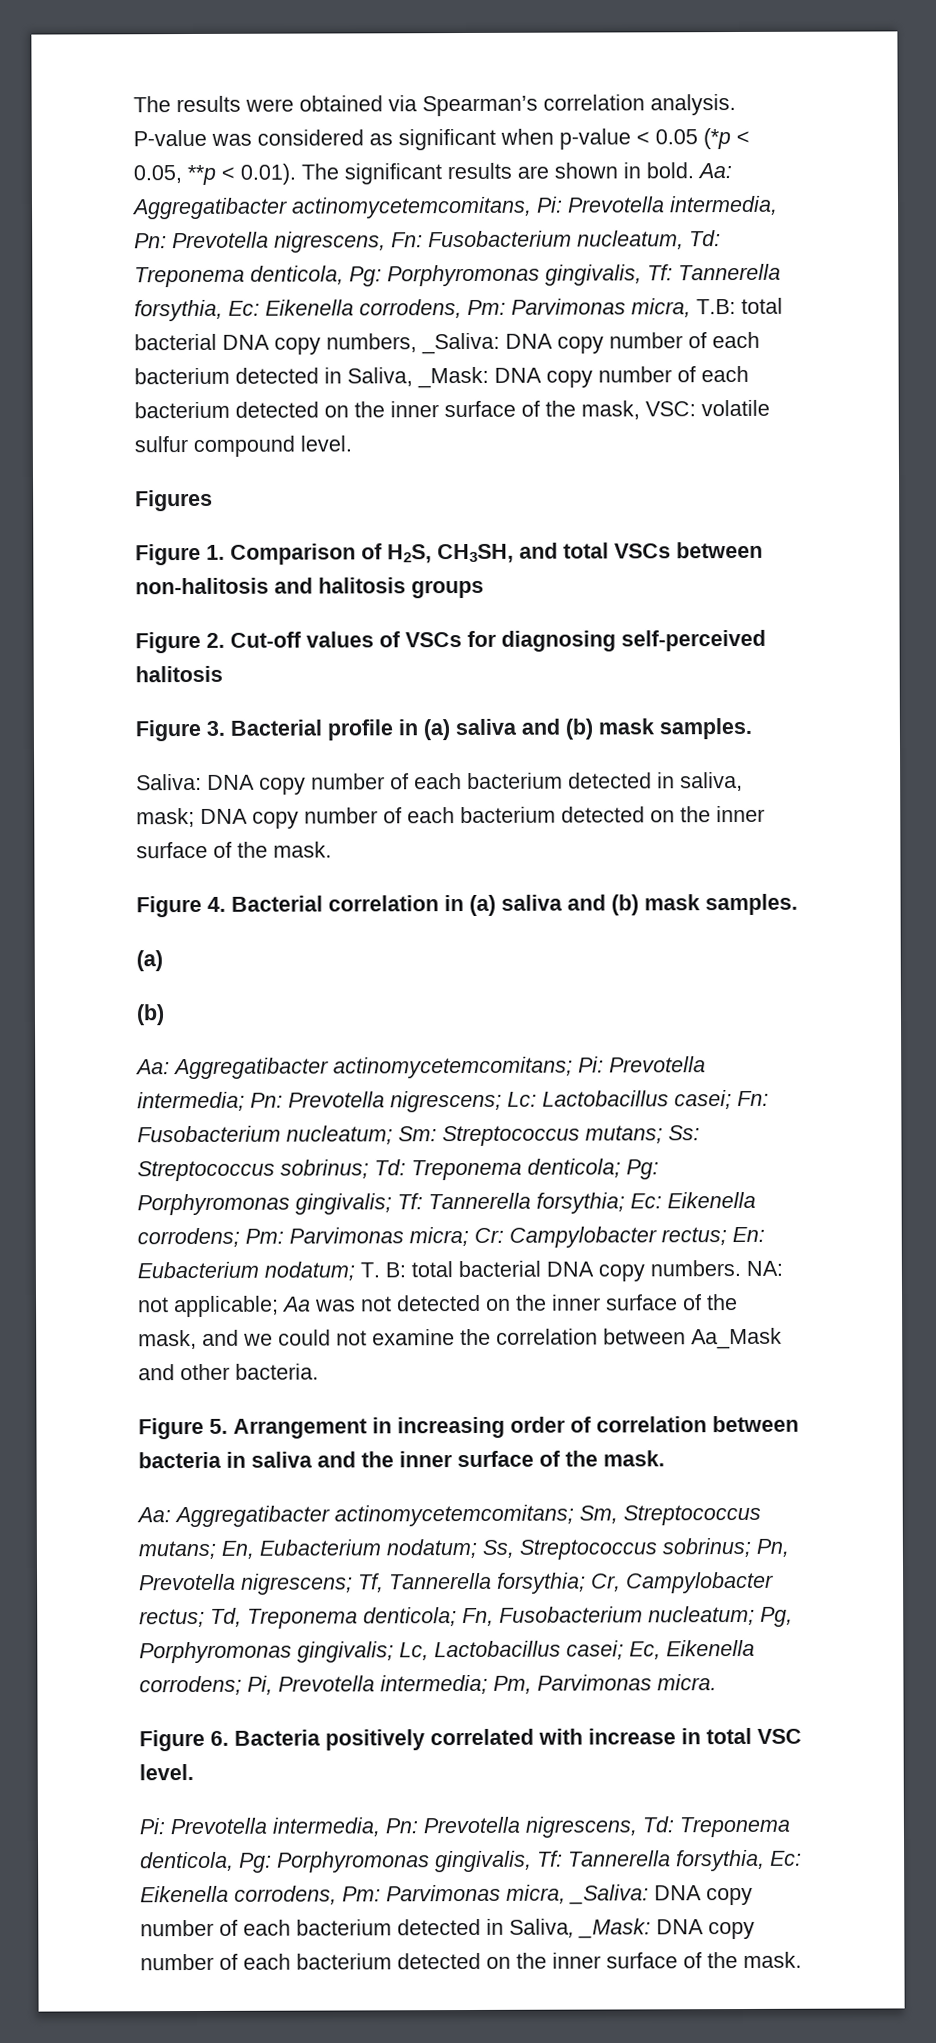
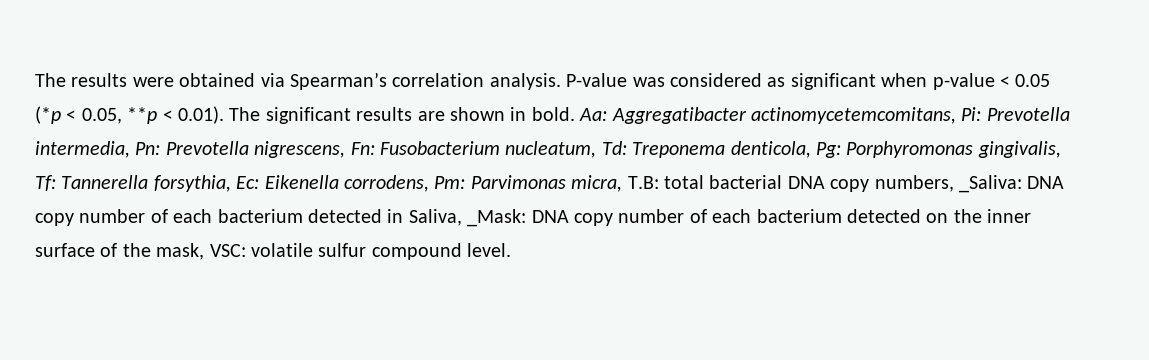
- Figures
- Figure 1. Comparison of H2S, CH3SH, and total VSCs between non-halitosis and halitosis groups
- Figure 2. Cut-off values of VSCs for diagnosing self-perceived halitosis
- Figure 3. Bacterial profile in (a) saliva and (b) mask samples.
- Saliva: DNA copy number of each bacterium detected in saliva, mask; DNA copy number of each bacterium detected on the inner surface of the mask.
- Figure 4. Bacterial correlation in (a) saliva and (b) mask samples.
- (a)
- (b)
- Aa: Aggregatibacter actinomycetemcomitans; Pi: Prevotella intermedia; Pn: Prevotella nigrescens; Lc: Lactobacillus casei; Fn: Fusobacterium nucleatum; Sm: Streptococcus mutans; Ss: Streptococcus sobrinus; Td: Treponema denticola; Pg: Porphyromonas gingivalis; Tf: Tannerella forsythia; Ec: Eikenella corrodens; Pm: Parvimonas micra; Cr: Campylobacter rectus; En: Eubacterium nodatum; T. B: total bacterial DNA copy numbers. NA: not applicable; Aa was not detected on the inner surface of the mask, and we could not examine the correlation between Aa_Mask and other bacteria.
- Figure 5. Arrangement in increasing order of correlation between bacteria in saliva and the inner surface of the mask.
- Aa: Aggregatibacter actinomycetemcomitans; Sm, Streptococcus mutans; En, Eubacterium nodatum; Ss, Streptococcus sobrinus; Pn, Prevotella nigrescens; Tf, Tannerella forsythia; Cr, Campylobacter rectus; Td, Treponema denticola; Fn, Fusobacterium nucleatum; Pg, Porphyromonas gingivalis; Lc, Lactobacillus casei; Ec, Eikenella corrodens; Pi, Prevotella intermedia; Pm, Parvimonas micra.
- Figure 6. Bacteria positively correlated with increase in total VSC level.
- Pi: Prevotella intermedia, Pn: Prevotella nigrescens, Td: Treponema denticola, Pg: Porphyromonas gingivalis, Tf: Tannerella forsythia, Ec: Eikenella corrodens, Pm: Parvimonas micra, _Saliva: DNA copy number of each bacterium detected in Saliva, _Mask: DNA copy number of each bacterium detected on the inner surface of the mask.

